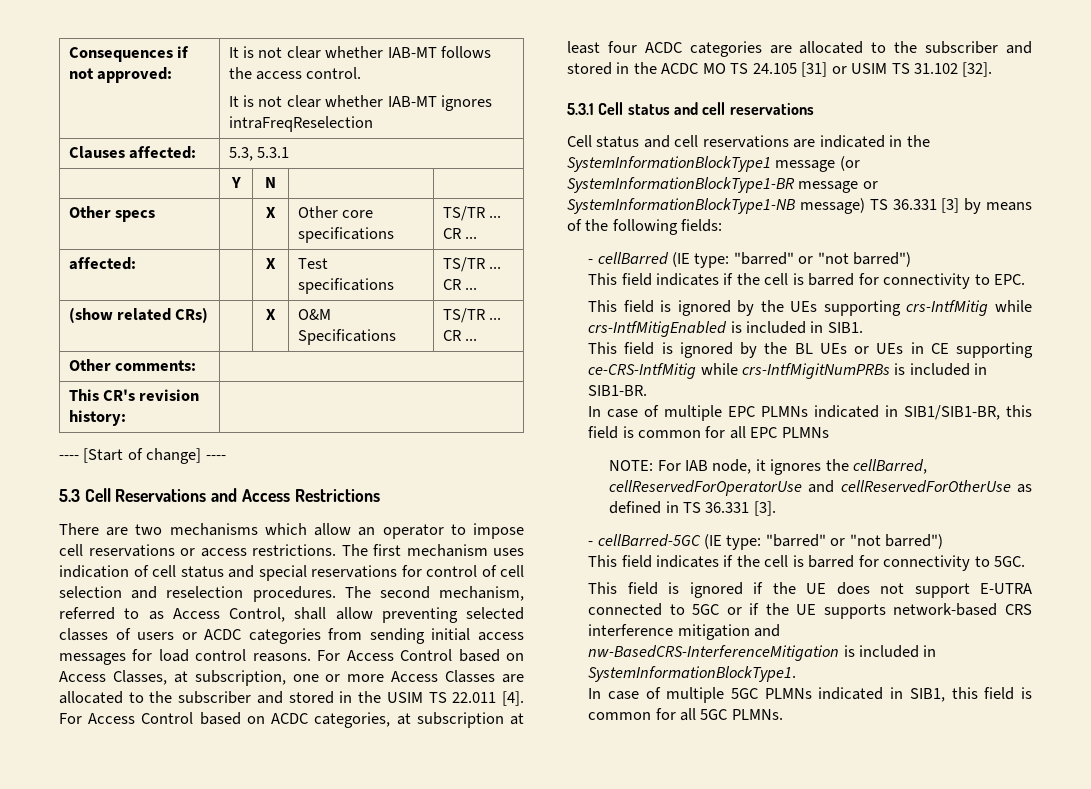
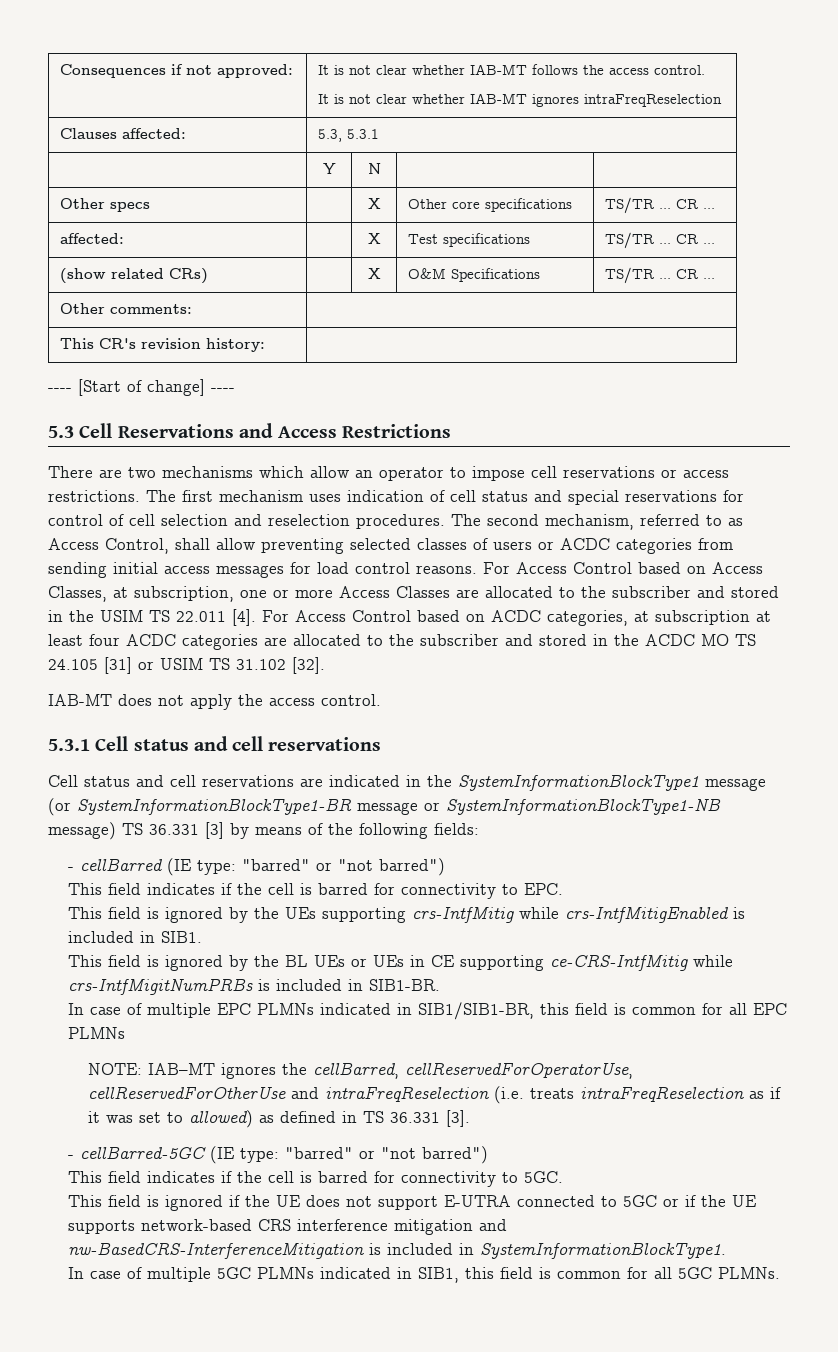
+ IAB-MT does not apply the access control.
- NOTE: For IAB node, it ignores the cellBarred, cellReservedForOperatorUse and cellReservedForOtherUse as defined in TS 36.331 [3].
+ NOTE: IAB–MT ignores the cellBarred, cellReservedForOperatorUse, cellReservedForOtherUse and intraFreqReselection (i.e. treats intraFreqReselection as if it was set to allowed) as defined in TS 36.331 [3].

